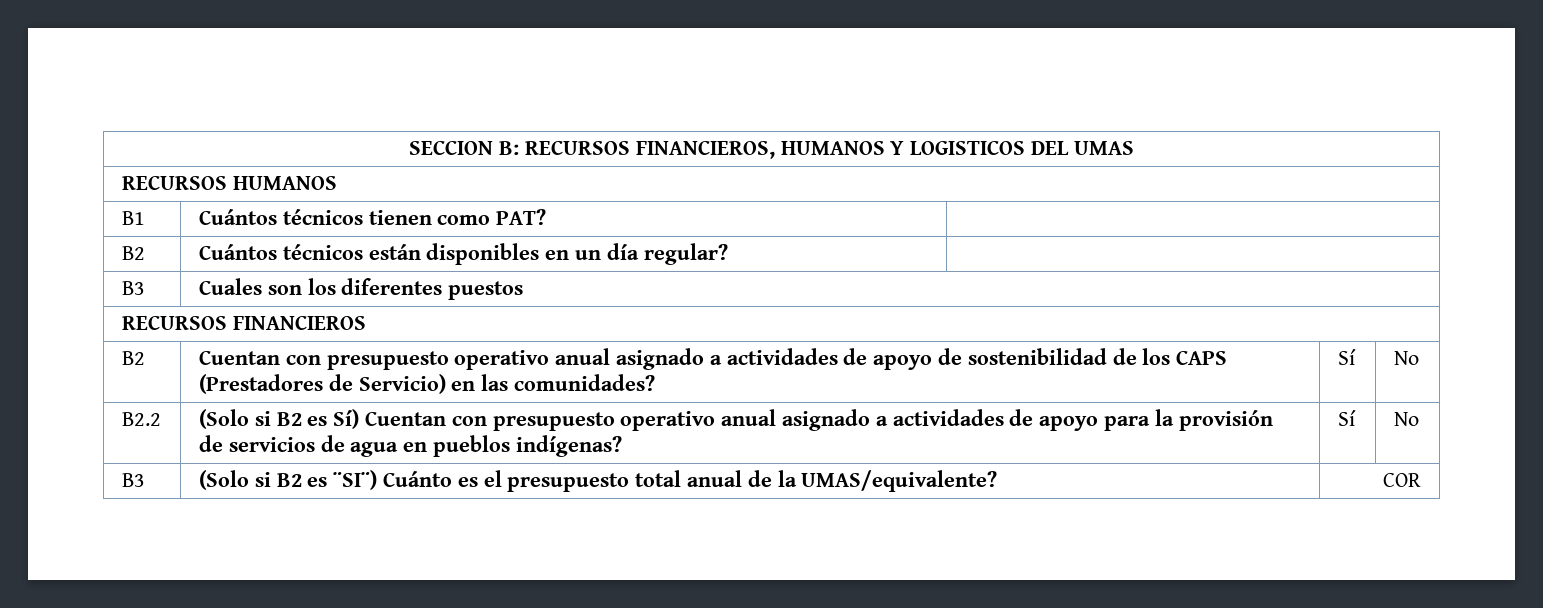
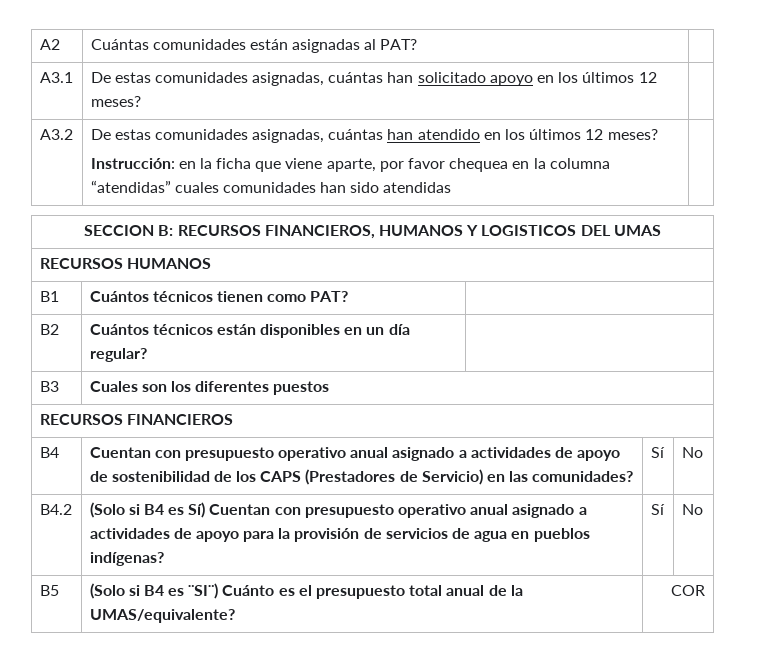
+ A2 | Cuántas comunidades están asignadas al PAT? |
+ A3.1 | De estas comunidades asignadas, cuántas han solicitado apoyo en los últimos 12 meses? |
+ A3.2 | De estas comunidades asignadas, cuántas han atendido en los últimos 12 meses?
+ Instrucción: en la ficha que viene aparte, por favor chequea en la columna “atendidas” cuales comunidades han sido atendidas |
- B2 | Cuentan con presupuesto operativo anual asignado a actividades de apoyo de sostenibilidad de los CAPS (Prestadores de Servicio) en las comunidades? | Sí | No
+ B4 | Cuentan con presupuesto operativo anual asignado a actividades de apoyo de sostenibilidad de los CAPS (Prestadores de Servicio) en las comunidades? | Sí | No
- B2.2 | (Solo si B2 es Sí) Cuentan con presupuesto operativo anual asignado a actividades de apoyo para la provisión de servicios de agua en pueblos indígenas? | Sí | No
+ B4.2 | (Solo si B4 es Sí) Cuentan con presupuesto operativo anual asignado a actividades de apoyo para la provisión de servicios de agua en pueblos indígenas? | Sí | No
- B3 | (Solo si B2 es ¨SI¨) Cuánto es el presupuesto total anual de la UMAS/equivalente? | COR
+ B5 | (Solo si B4 es ¨SI¨) Cuánto es el presupuesto total anual de la UMAS/equivalente? | COR

